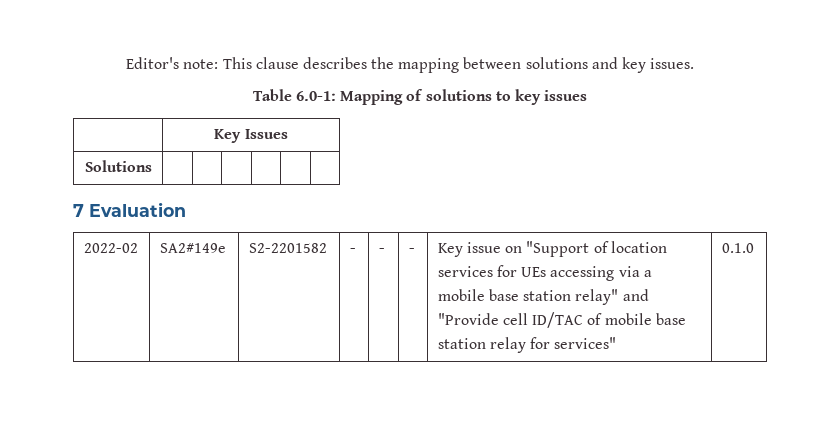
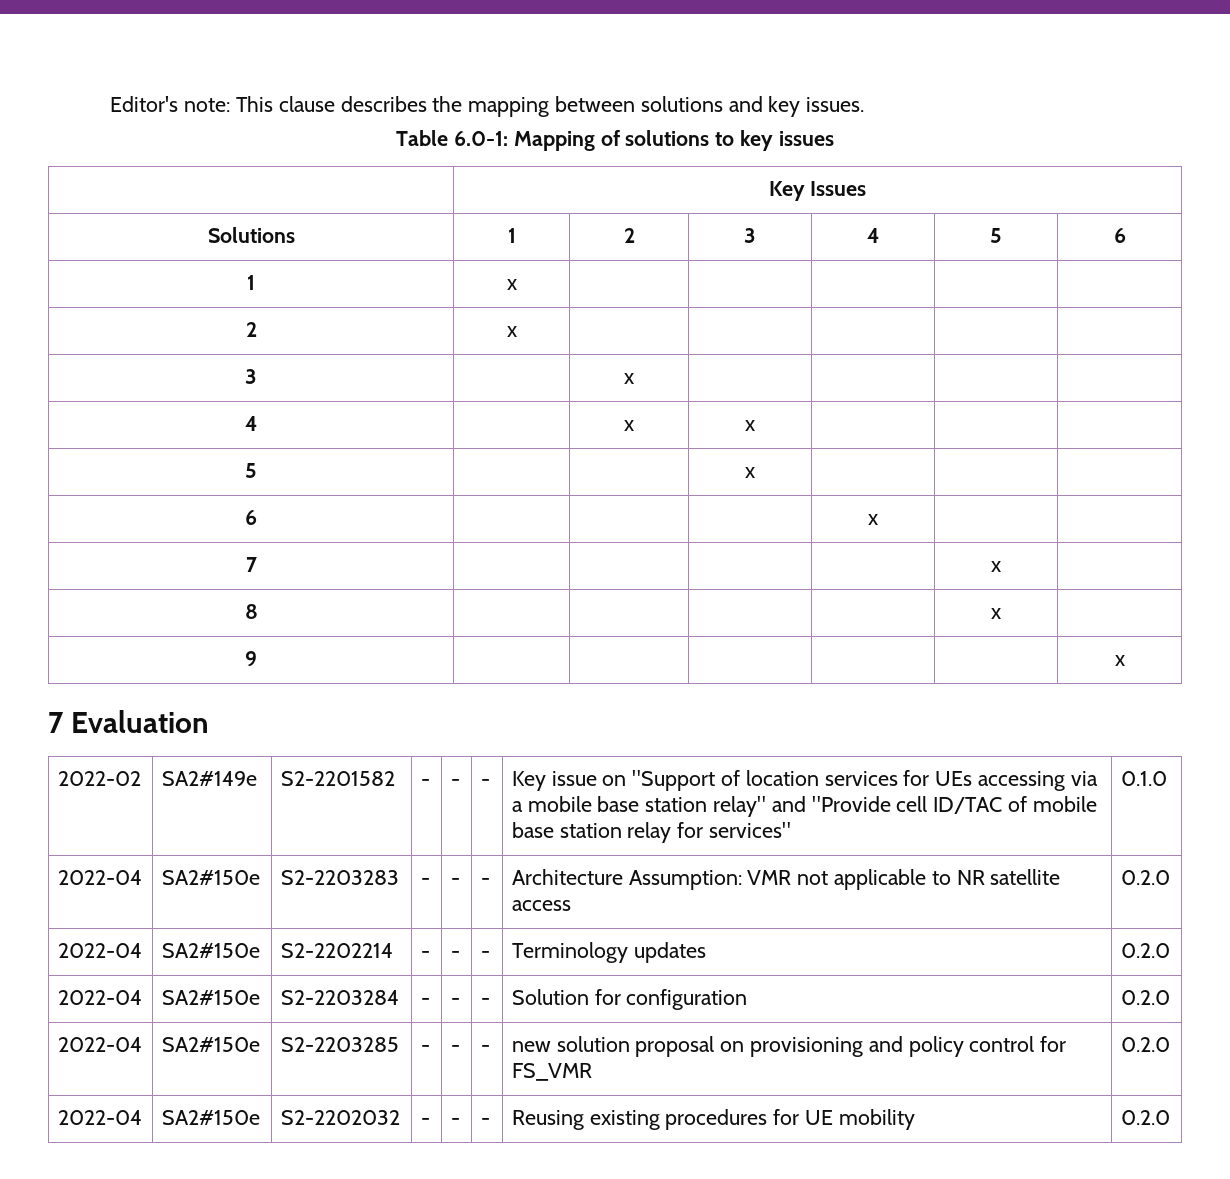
- Solutions | | | | | |
+ Solutions | 1 | 2 | 3 | 4 | 5 | 6
+ 1 | x | | | | |
+ 2 | x | | | | |
+ 3 | | x | | | |
+ 4 | | x | x | | |
+ 5 | | | x | | |
+ 6 | | | | x | |
+ 7 | | | | | x |
+ 8 | | | | | x |
+ 9 | | | | | | x
+ 2022-04 | SA2#150e | S2-2203283 | - | - | - | Architecture Assumption: VMR not applicable to NR satellite access | 0.2.0
+ 2022-04 | SA2#150e | S2-2202214 | - | - | - | Terminology updates | 0.2.0
+ 2022-04 | SA2#150e | S2-2203284 | - | - | - | Solution for configuration | 0.2.0
+ 2022-04 | SA2#150e | S2-2203285 | - | - | - | new solution proposal on provisioning and policy control for FS_VMR | 0.2.0
+ 2022-04 | SA2#150e | S2-2202032 | - | - | - | Reusing existing procedures for UE mobility | 0.2.0

